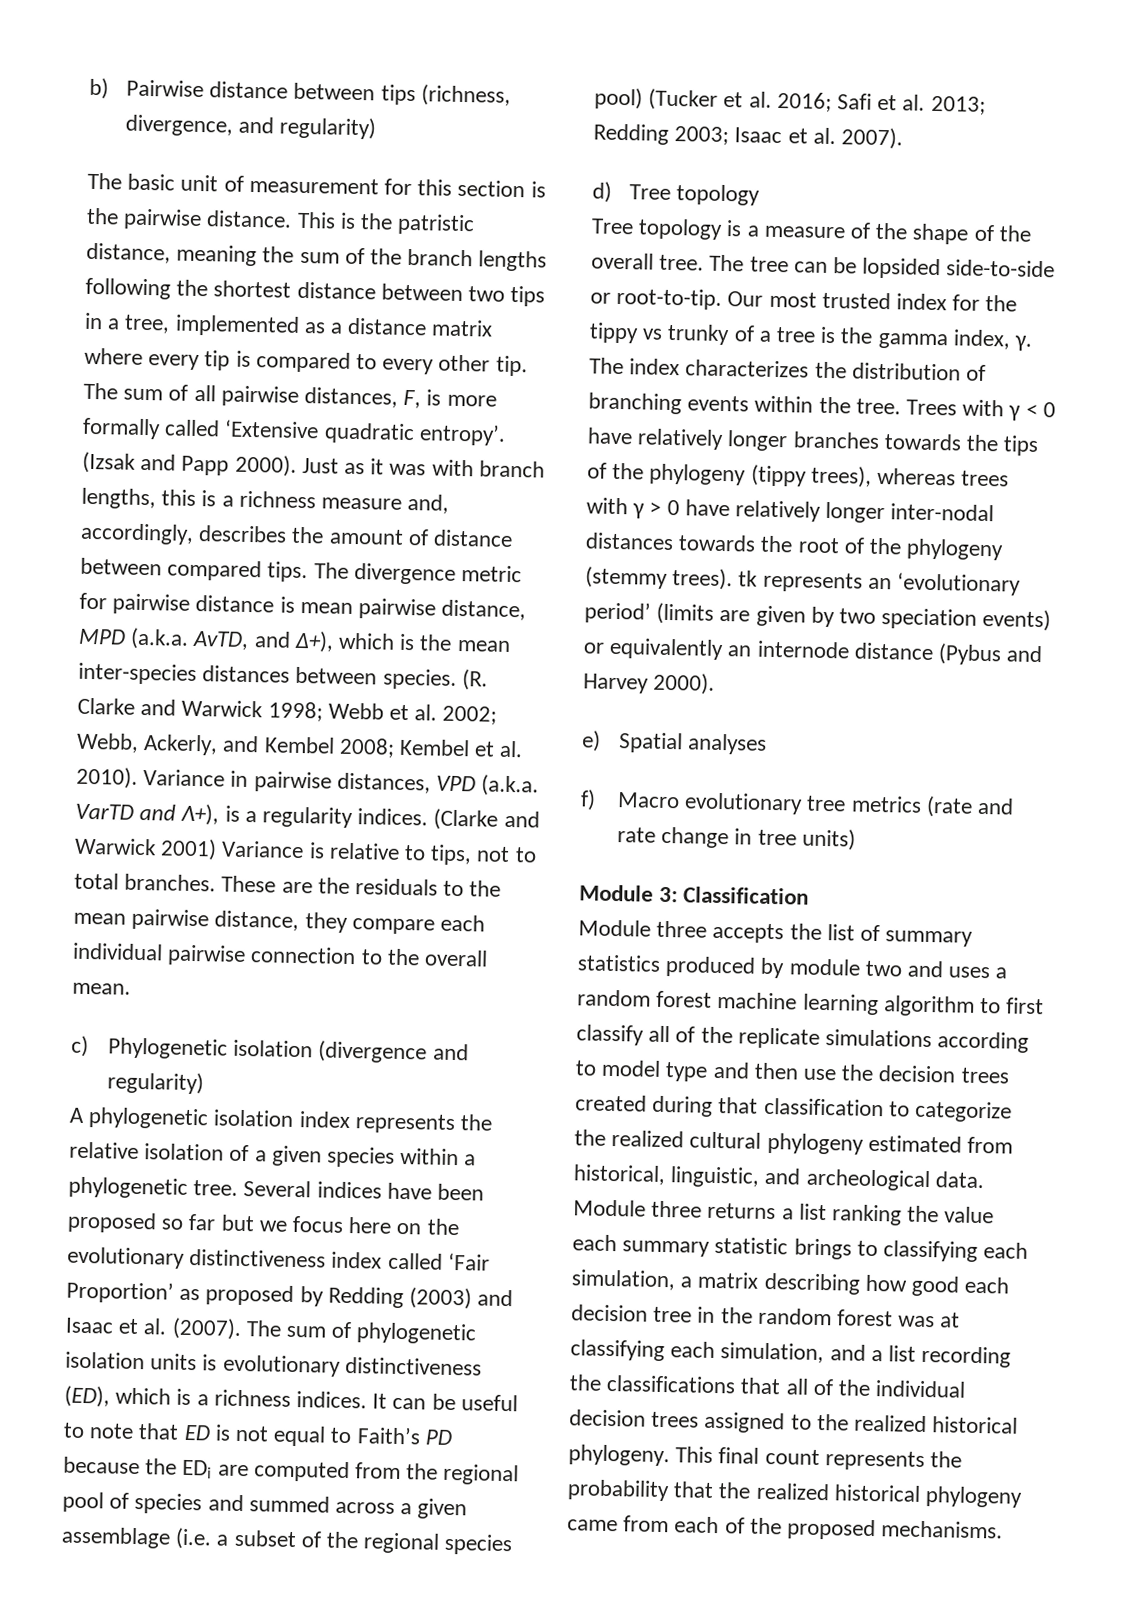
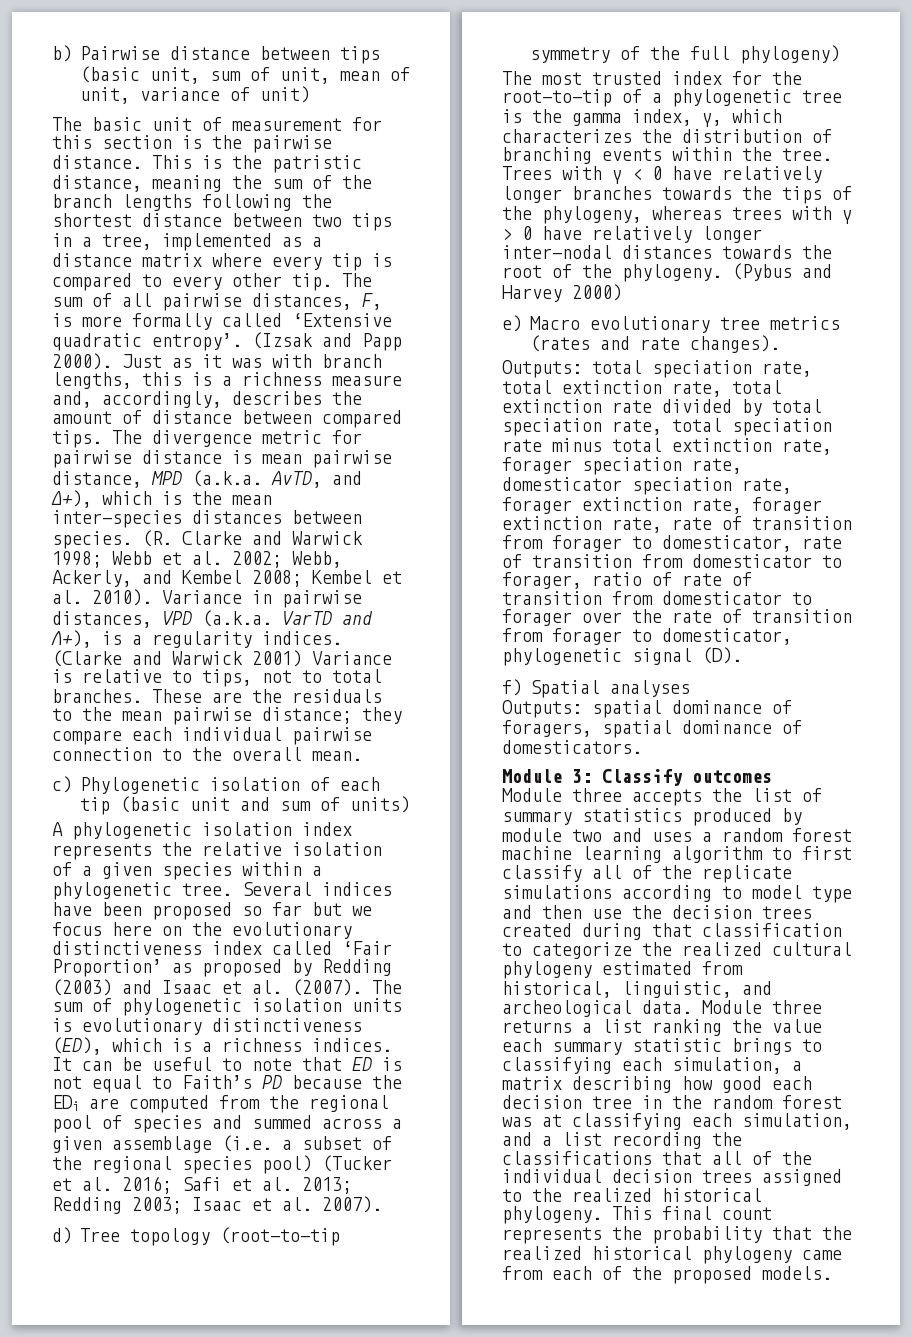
- b) Pairwise distance between tips (richness, divergence, and regularity)
+ b) Pairwise distance between tips (basic unit, sum of unit, mean of unit, variance of unit)
- These are the residuals to the mean pairwise distance, they compare each individual pairwise connection to the overall mean.
+ These are the residuals to the mean pairwise distance; they compare each individual pairwise connection to the overall mean.
- c) Phylogenetic isolation (divergence and regularity)
+ c) Phylogenetic isolation of each tip (basic unit and sum of units)
- d) Tree topology
- Tree topology is a measure of the shape of the overall tree. The tree can be lopsided side-to-side or root-to-tip. Our most trusted index for the tippy vs trunky of a tree is the gamma index, γ. The index characterizes the distribution of branching events within the tree.
+ d) Tree topology (root-to-tip symmetry of the full phylogeny)
+ The most trusted index for the root-to-tip of a phylogenetic tree is the gamma index, γ, which characterizes the distribution of branching events within the tree.
- Trees with γ < 0 have relatively longer branches towards the tips of the phylogeny (tippy trees), whereas trees with γ > 0 have relatively longer inter-nodal distances towards the root of the phylogeny (stemmy trees). tk represents an ‘evolutionary period’ (limits are given by two speciation events) or equivalently an internode distance (Pybus and Harvey 2000).
- e) Spatial analyses
- f) Macro evolutionary tree metrics (rate and rate change in tree units)
+ Trees with γ < 0 have relatively longer branches towards the tips of the phylogeny, whereas trees with γ > 0 have relatively longer inter-nodal distances towards the root of the phylogeny. (Pybus and Harvey 2000)
+ e) Macro evolutionary tree metrics (rates and rate changes).
+ Outputs: total speciation rate, total extinction rate, total extinction rate divided by total speciation rate, total speciation rate minus total extinction rate, forager speciation rate, domesticator speciation rate, forager extinction rate, forager extinction rate, rate of transition from forager to domesticator, rate of transition from domesticator to forager, ratio of rate of transition from domesticator to forager over the rate of transition from forager to domesticator, phylogenetic signal (D).
+ f) Spatial analyses
+ Outputs: spatial dominance of foragers, spatial dominance of domesticators.
- Module 3: Classification
+ Module 3: Classify outcomes
- This final count represents the probability that the realized historical phylogeny came from each of the proposed mechanisms.
+ This final count represents the probability that the realized historical phylogeny came from each of the proposed models.

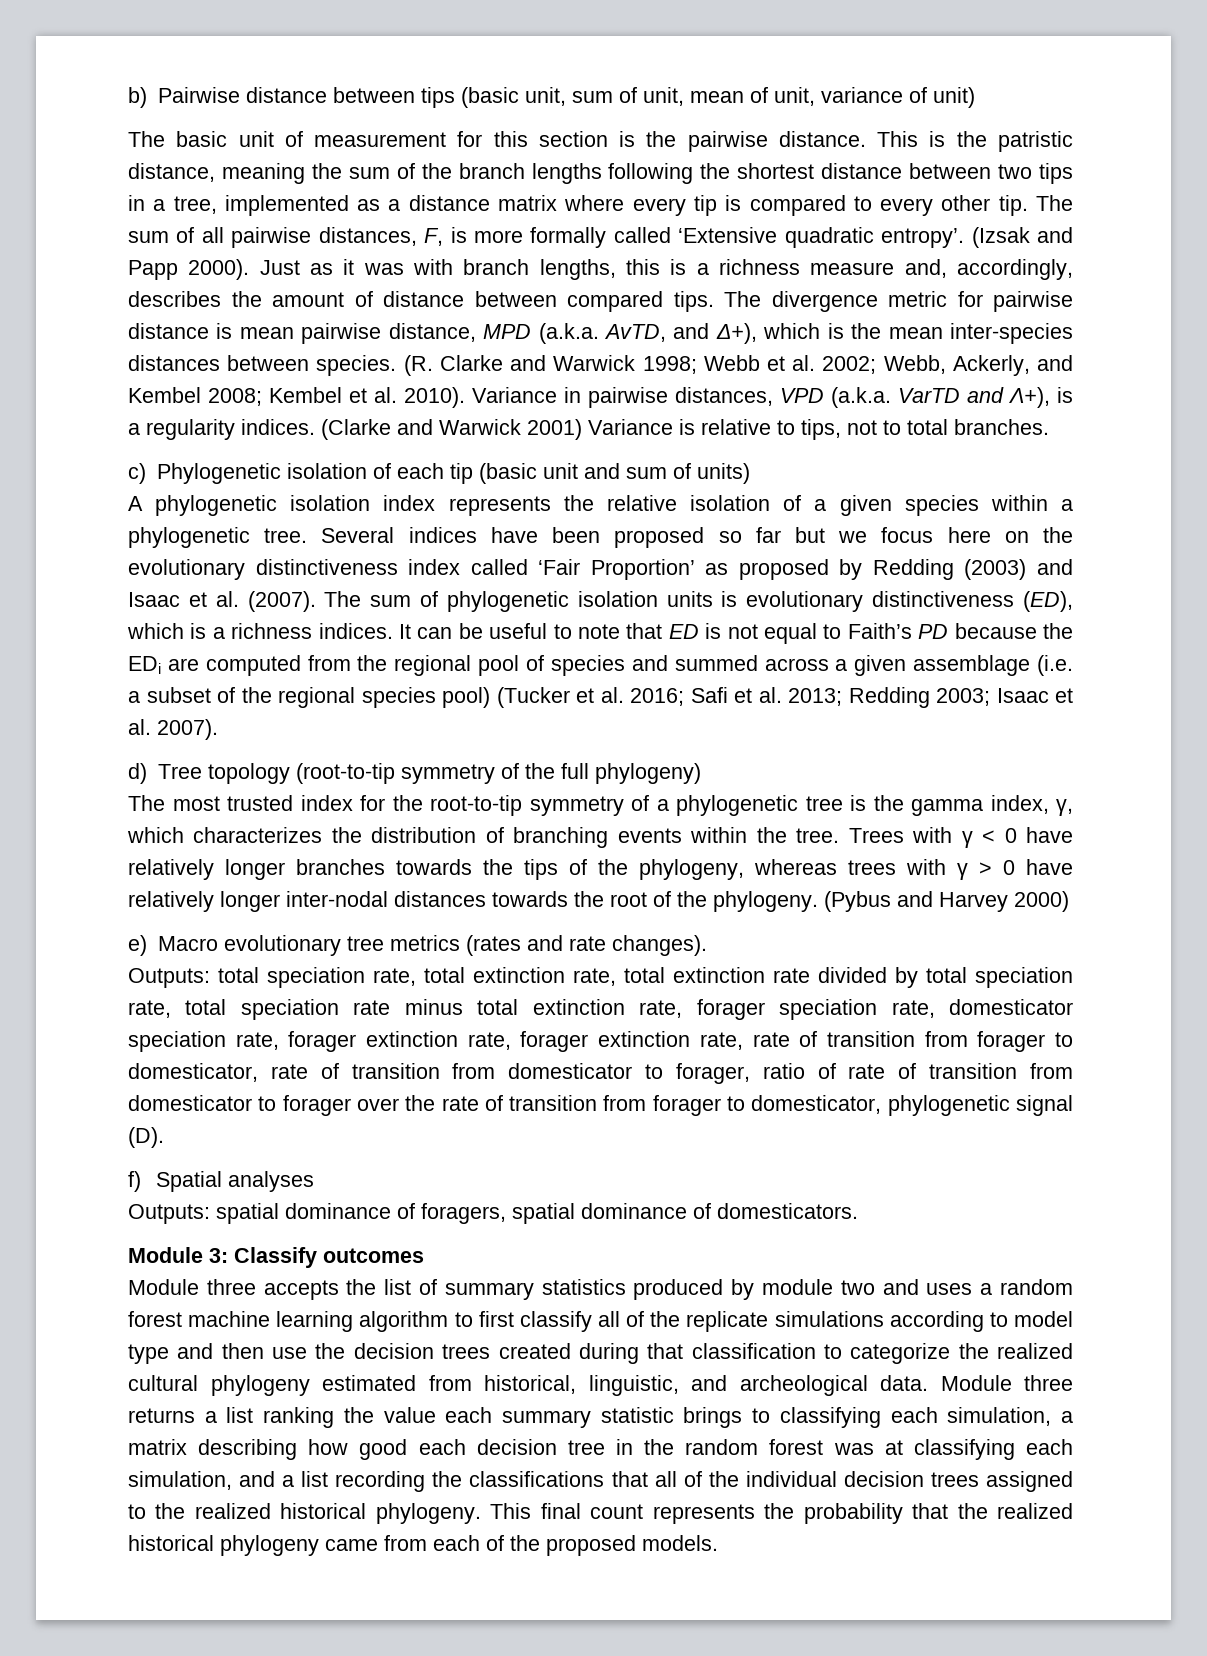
- These are the residuals to the mean pairwise distance; they compare each individual pairwise connection to the overall mean.
- The most trusted index for the root-to-tip of a phylogenetic tree is the gamma index, γ, which characterizes the distribution of branching events within the tree.
+ The most trusted index for the root-to-tip symmetry of a phylogenetic tree is the gamma index, γ, which characterizes the distribution of branching events within the tree.

